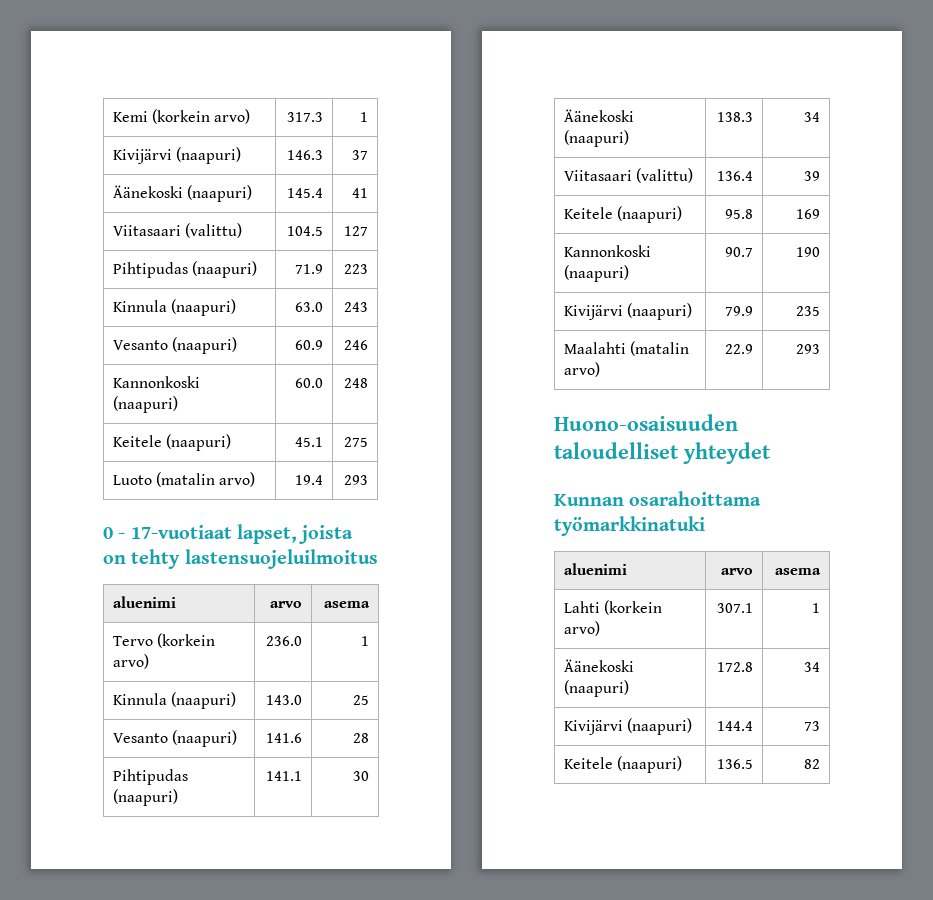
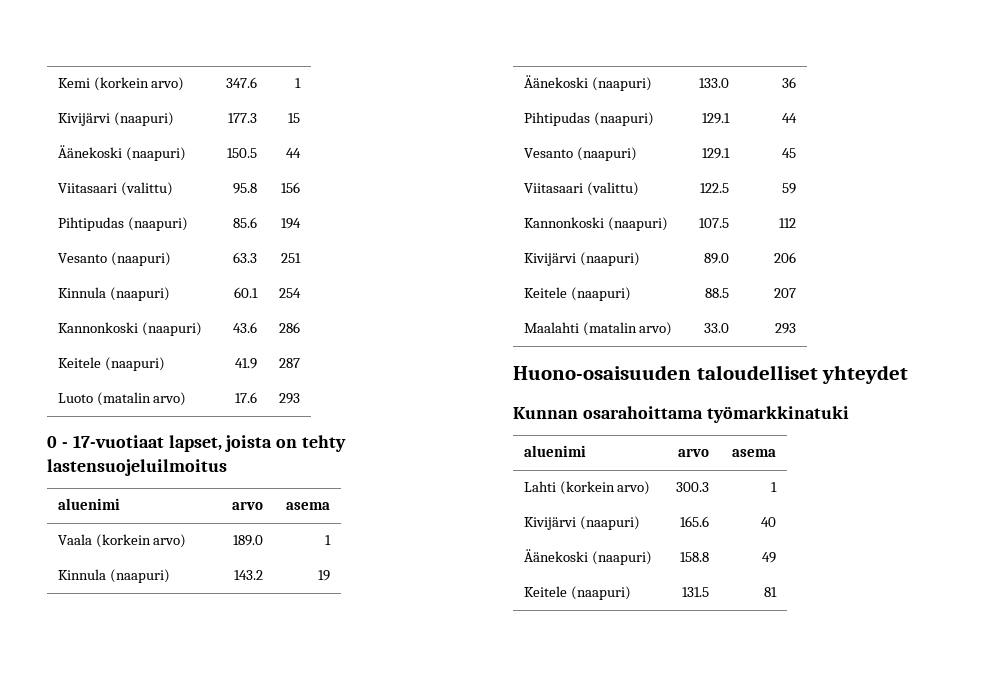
- Kemi (korkein arvo) | 317.3 | 1
- Kivijärvi (naapuri) | 146.3 | 37
- Äänekoski (naapuri) | 145.4 | 41
- Viitasaari (valittu) | 104.5 | 127
- Pihtipudas (naapuri) | 71.9 | 223
- Kinnula (naapuri) | 63.0 | 243
- Vesanto (naapuri) | 60.9 | 246
- Kannonkoski (naapuri) | 60.0 | 248
- Keitele (naapuri) | 45.1 | 275
+ Kemi (korkein arvo) | 347.6 | 1
+ Kivijärvi (naapuri) | 177.3 | 15
+ Äänekoski (naapuri) | 150.5 | 44
+ Viitasaari (valittu) | 95.8 | 156
+ Pihtipudas (naapuri) | 85.6 | 194
+ Vesanto (naapuri) | 63.3 | 251
+ Kinnula (naapuri) | 60.1 | 254
+ Kannonkoski (naapuri) | 43.6 | 286
+ Keitele (naapuri) | 41.9 | 287
- Luoto (matalin arvo) | 19.4 | 293
+ Luoto (matalin arvo) | 17.6 | 293
- Tervo (korkein arvo) | 236.0 | 1
+ Vaala (korkein arvo) | 189.0 | 1
- Kinnula (naapuri) | 143.0 | 25
- Vesanto (naapuri) | 141.6 | 28
- Pihtipudas (naapuri) | 141.1 | 30
- Äänekoski (naapuri) | 138.3 | 34
- Viitasaari (valittu) | 136.4 | 39
- Keitele (naapuri) | 95.8 | 169
- Kannonkoski (naapuri) | 90.7 | 190
- Kivijärvi (naapuri) | 79.9 | 235
+ Kinnula (naapuri) | 143.2 | 19
+ Äänekoski (naapuri) | 133.0 | 36
+ Pihtipudas (naapuri) | 129.1 | 44
+ Vesanto (naapuri) | 129.1 | 45
+ Viitasaari (valittu) | 122.5 | 59
+ Kannonkoski (naapuri) | 107.5 | 112
+ Kivijärvi (naapuri) | 89.0 | 206
+ Keitele (naapuri) | 88.5 | 207
- Maalahti (matalin arvo) | 22.9 | 293
+ Maalahti (matalin arvo) | 33.0 | 293
- Lahti (korkein arvo) | 307.1 | 1
- Äänekoski (naapuri) | 172.8 | 34
- Kivijärvi (naapuri) | 144.4 | 73
- Keitele (naapuri) | 136.5 | 82
+ Lahti (korkein arvo) | 300.3 | 1
+ Kivijärvi (naapuri) | 165.6 | 40
+ Äänekoski (naapuri) | 158.8 | 49
+ Keitele (naapuri) | 131.5 | 81

